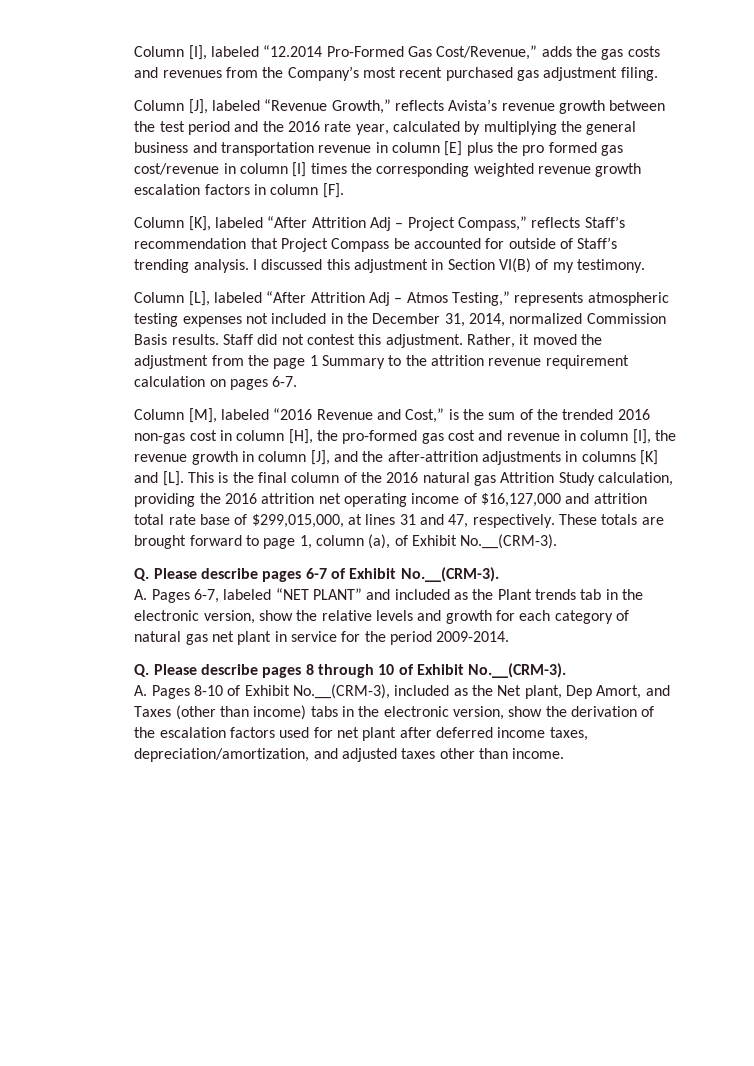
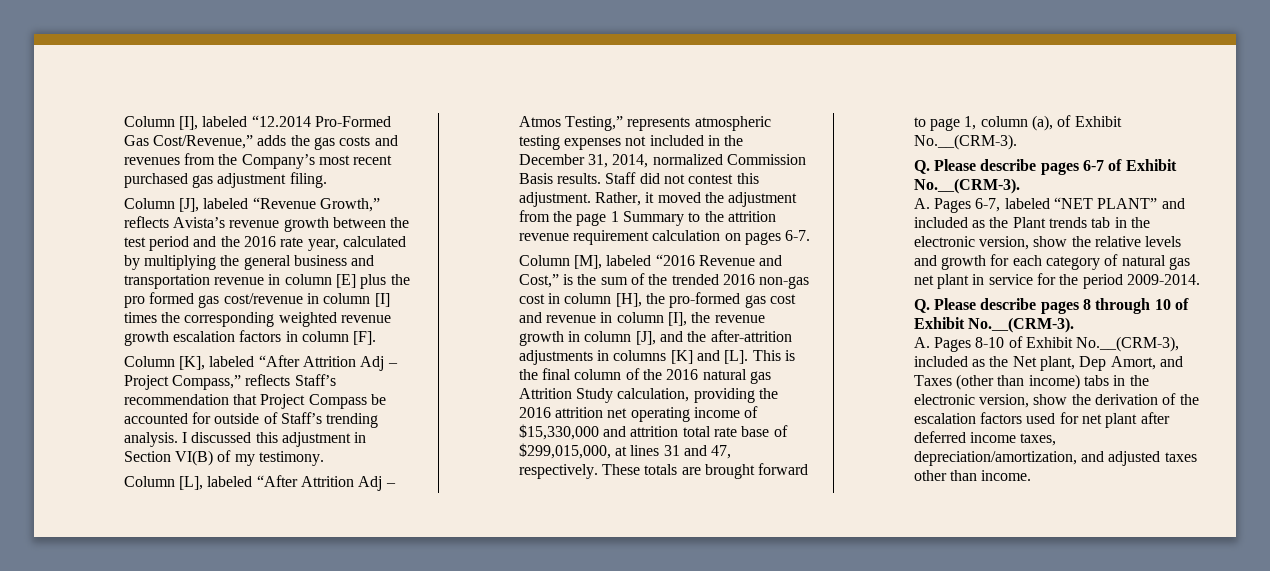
- Column [M], labeled “2016 Revenue and Cost,” is the sum of the trended 2016 non-gas cost in column [H], the pro-formed gas cost and revenue in column [I], the revenue growth in column [J], and the after-attrition adjustments in columns [K] and [L]. This is the final column of the 2016 natural gas Attrition Study calculation, providing the 2016 attrition net operating income of $16,127,000 and attrition total rate base of $299,015,000, at lines 31 and 47, respectively.
+ Column [M], labeled “2016 Revenue and Cost,” is the sum of the trended 2016 non-gas cost in column [H], the pro-formed gas cost and revenue in column [I], the revenue growth in column [J], and the after-attrition adjustments in columns [K] and [L]. This is the final column of the 2016 natural gas Attrition Study calculation, providing the 2016 attrition net operating income of $15,330,000 and attrition total rate base of $299,015,000, at lines 31 and 47, respectively.

